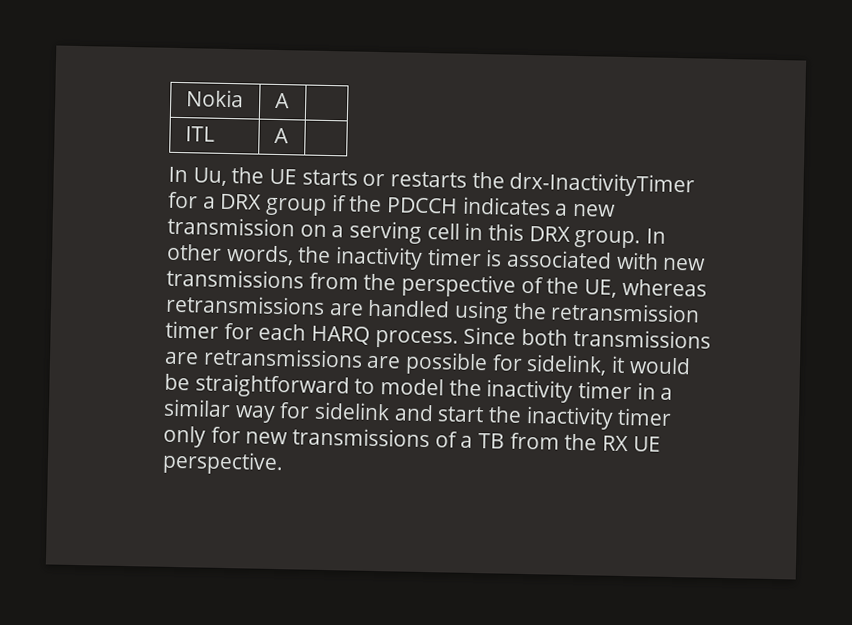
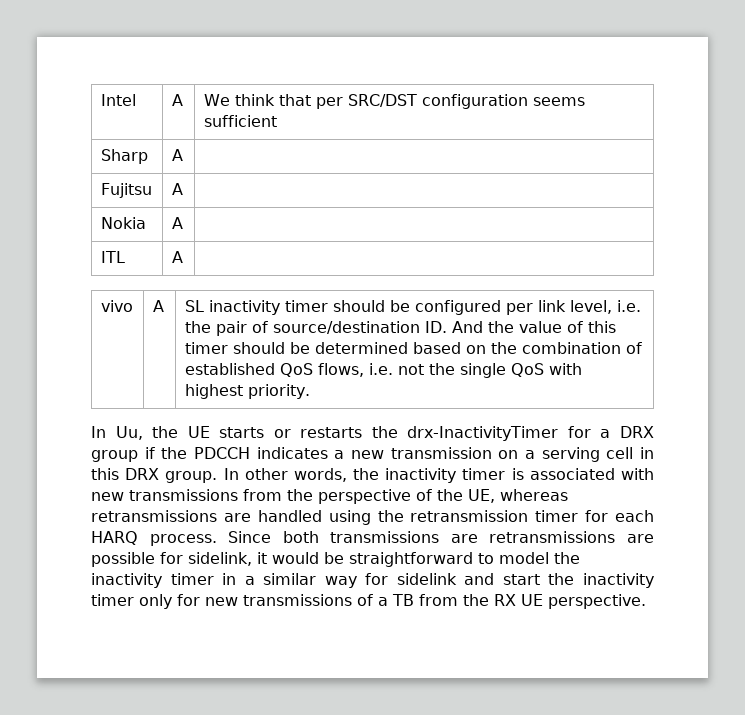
+ Intel | A | We think that per SRC/DST configuration seems sufficient
+ Sharp | A |
+ Fujitsu | A |
  Nokia | A |
  ITL | A |
+ vivo | A | SL inactivity timer should be configured per link level, i.e. the pair of source/destination ID. And the value of this timer should be determined based on the combination of established QoS flows, i.e. not the single QoS with highest priority.

